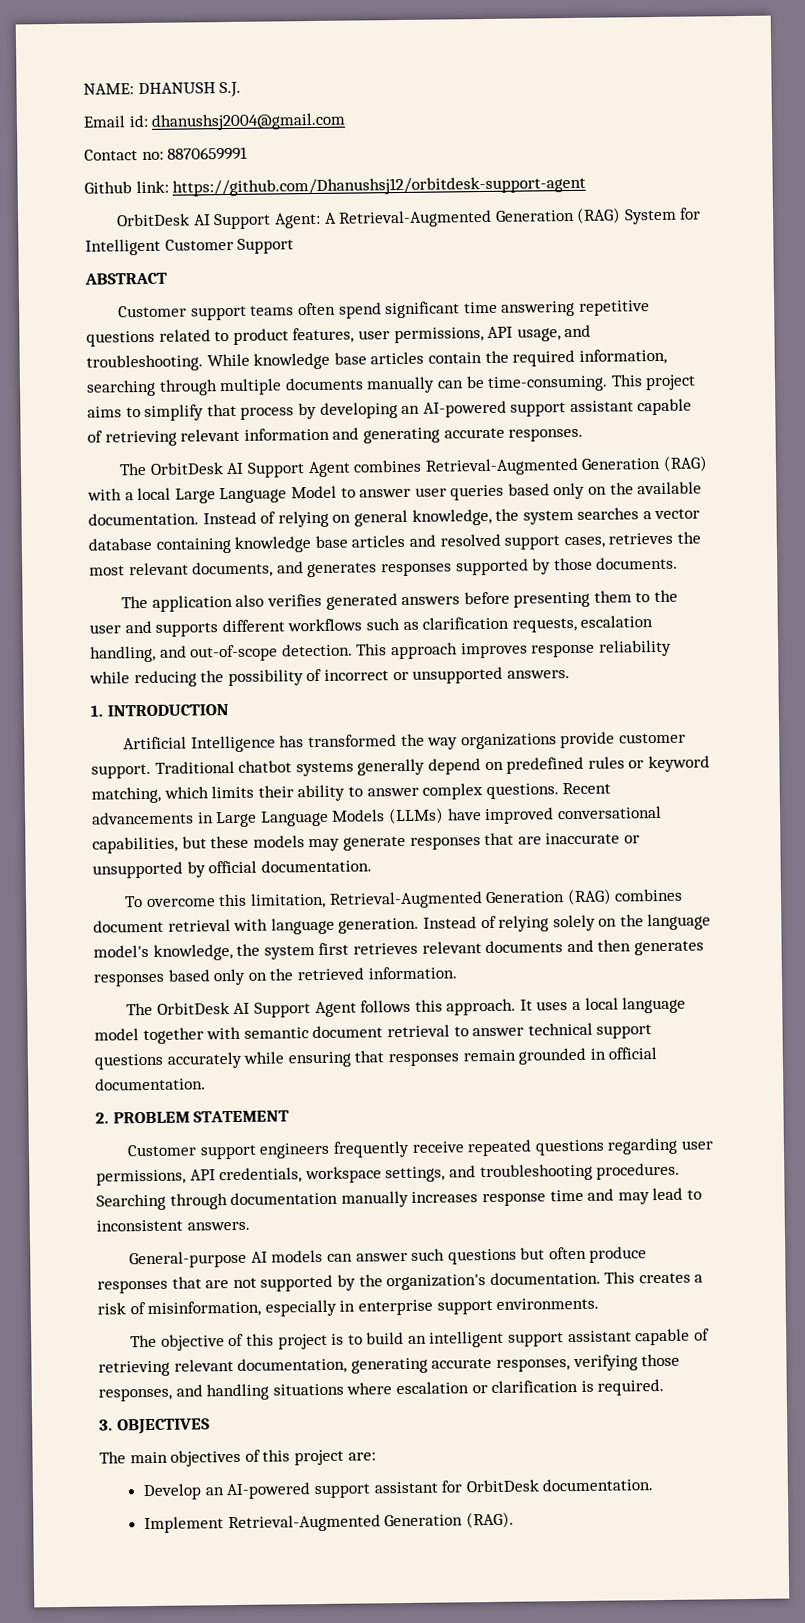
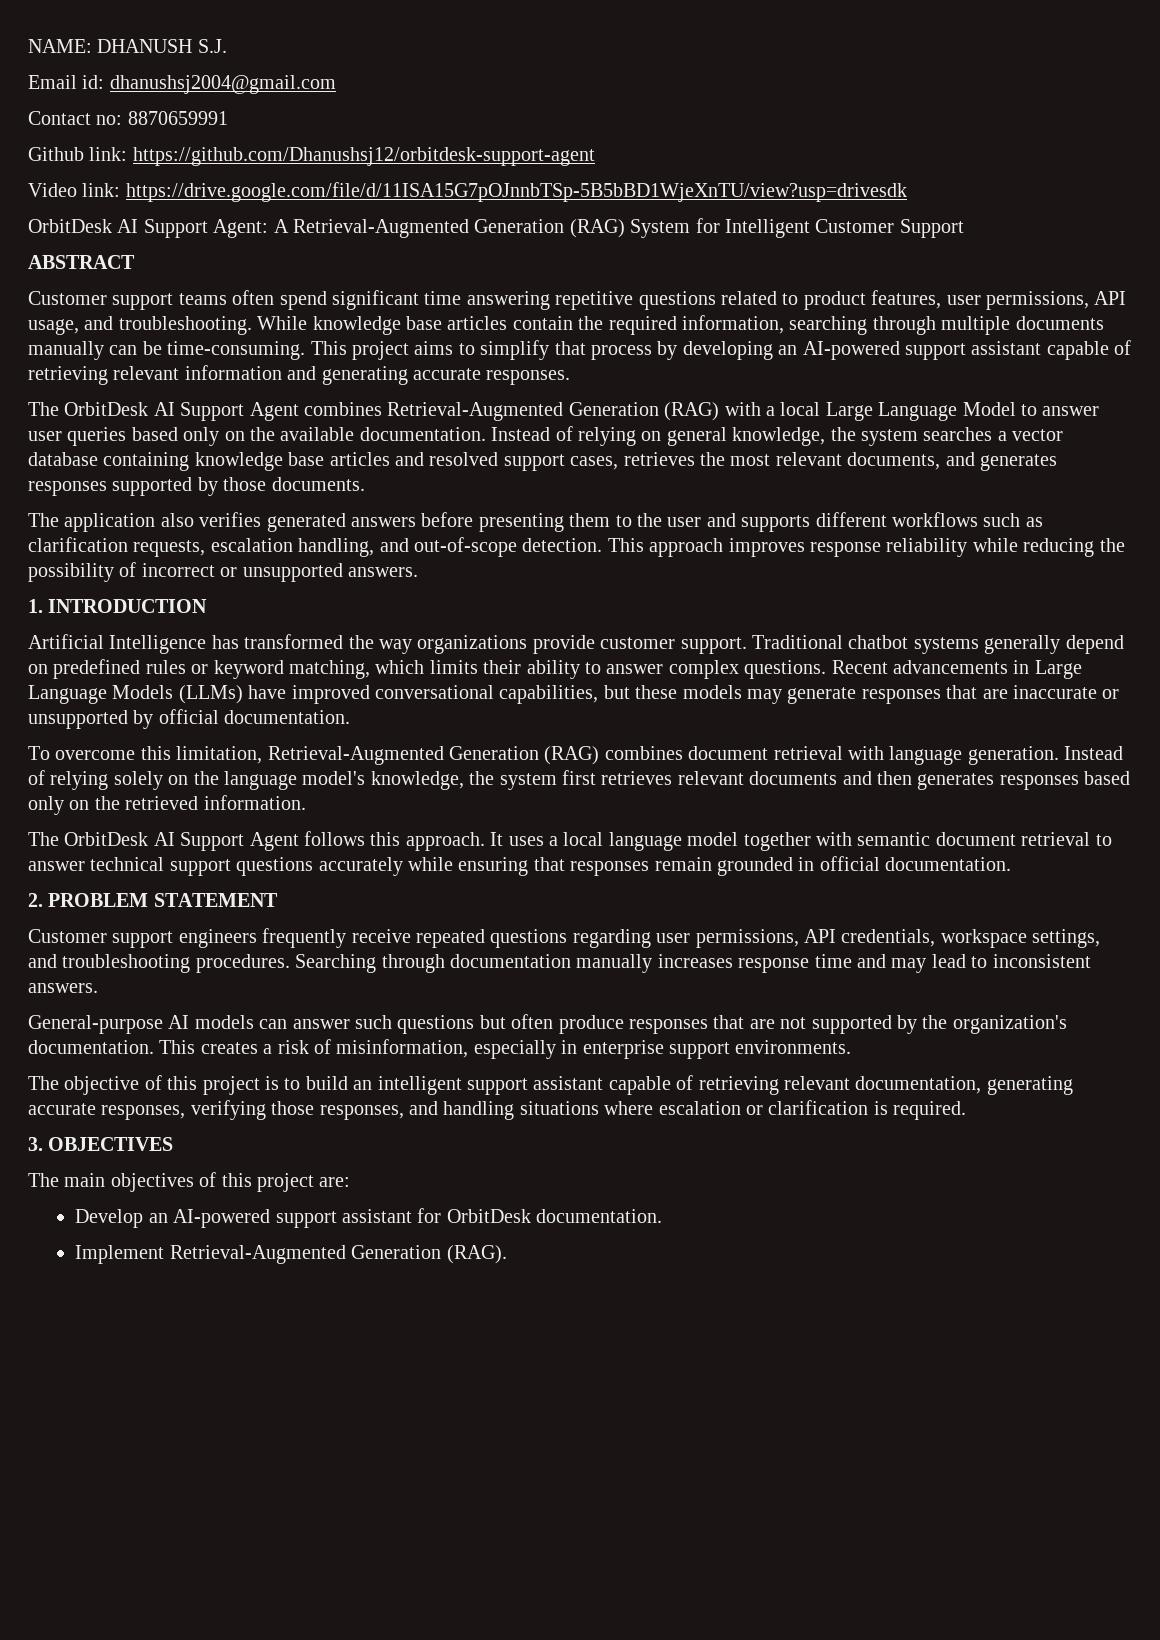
+ Video link: https://drive.google.com/file/d/11ISA15G7pOJnnbTSp-5B5bBD1WjeXnTU/view?usp=drivesdk

